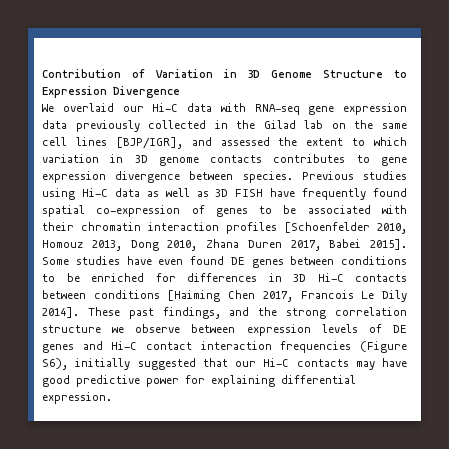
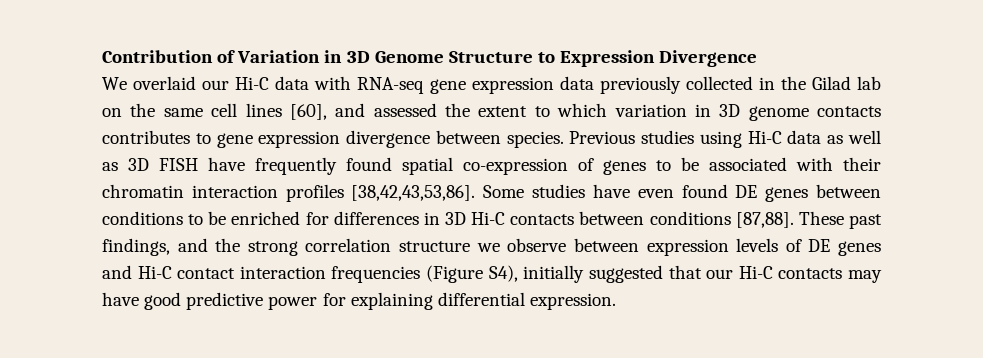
- We overlaid our Hi-C data with RNA-seq gene expression data previously collected in the Gilad lab on the same cell lines [BJP/IGR], and assessed the extent to which variation in 3D genome contacts contributes to gene expression divergence between species.
+ We overlaid our Hi-C data with RNA-seq gene expression data previously collected in the Gilad lab on the same cell lines [60], and assessed the extent to which variation in 3D genome contacts contributes to gene expression divergence between species.
- Previous studies using Hi-C data as well as 3D FISH have frequently found spatial co-expression of genes to be associated with their chromatin interaction profiles [Schoenfelder 2010, Homouz 2013, Dong 2010, Zhana Duren 2017, Babei 2015].
+ Previous studies using Hi-C data as well as 3D FISH have frequently found spatial co-expression of genes to be associated with their chromatin interaction profiles [38,42,43,53,86].
- Some studies have even found DE genes between conditions to be enriched for differences in 3D Hi-C contacts between conditions [Haiming Chen 2017, Francois Le Dily 2014].
+ Some studies have even found DE genes between conditions to be enriched for differences in 3D Hi-C contacts between conditions [87,88].
- These past findings, and the strong correlation structure we observe between expression levels of DE genes and Hi-C contact interaction frequencies (Figure S6), initially suggested that our Hi-C contacts may have good predictive power for explaining differential expression.
+ These past findings, and the strong correlation structure we observe between expression levels of DE genes and Hi-C contact interaction frequencies (Figure S4), initially suggested that our Hi-C contacts may have good predictive power for explaining differential expression.

